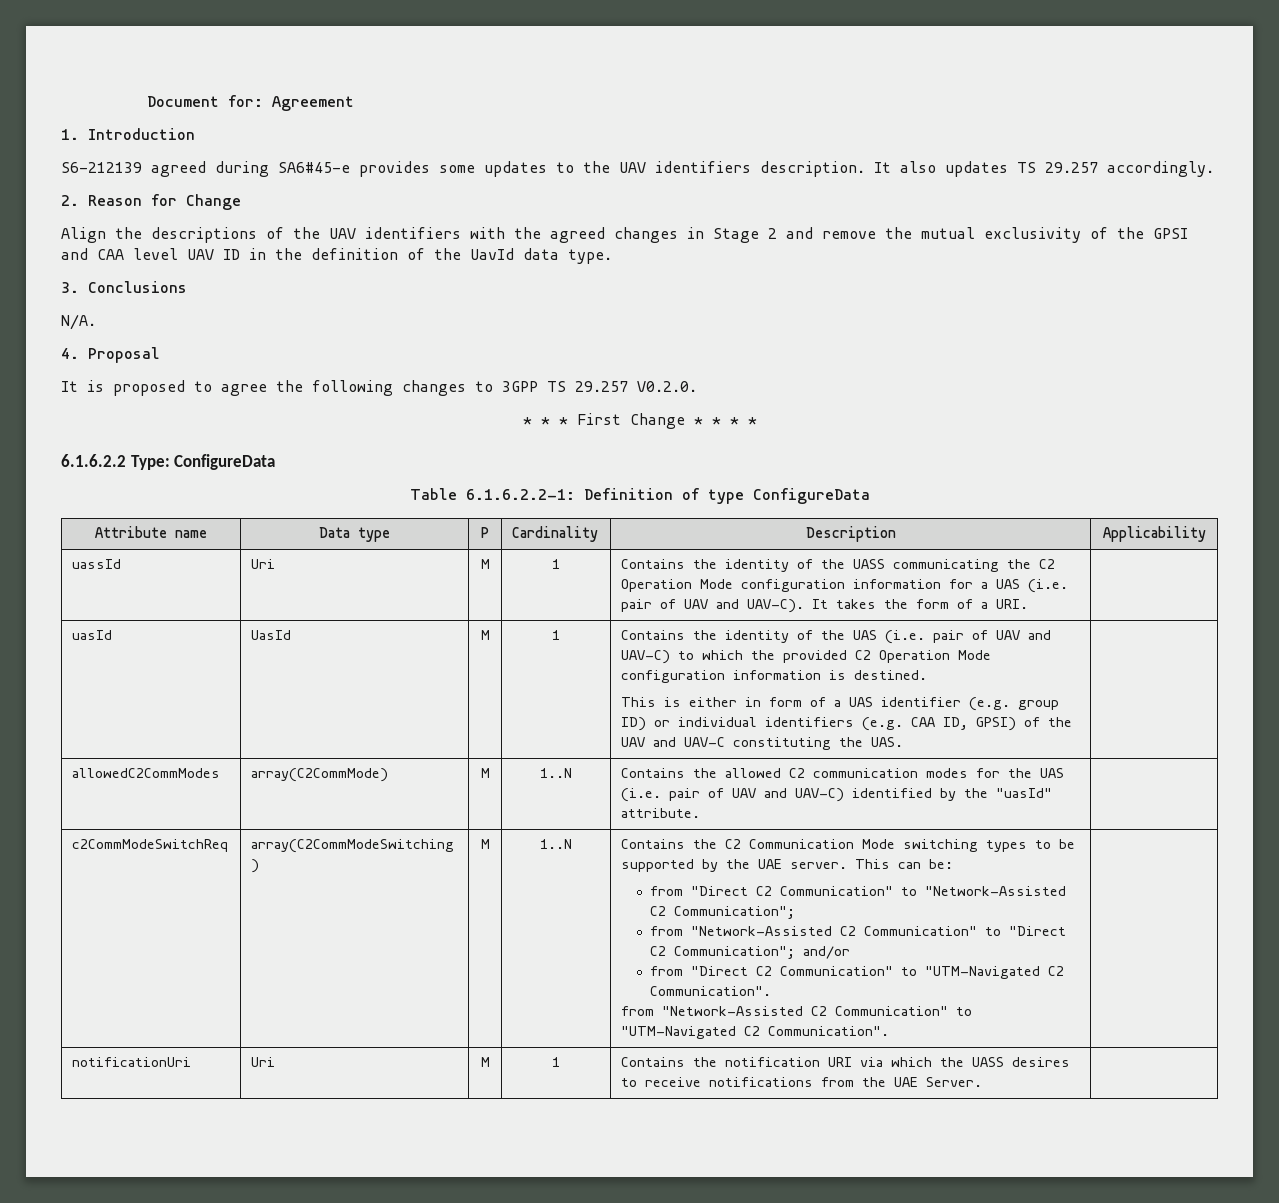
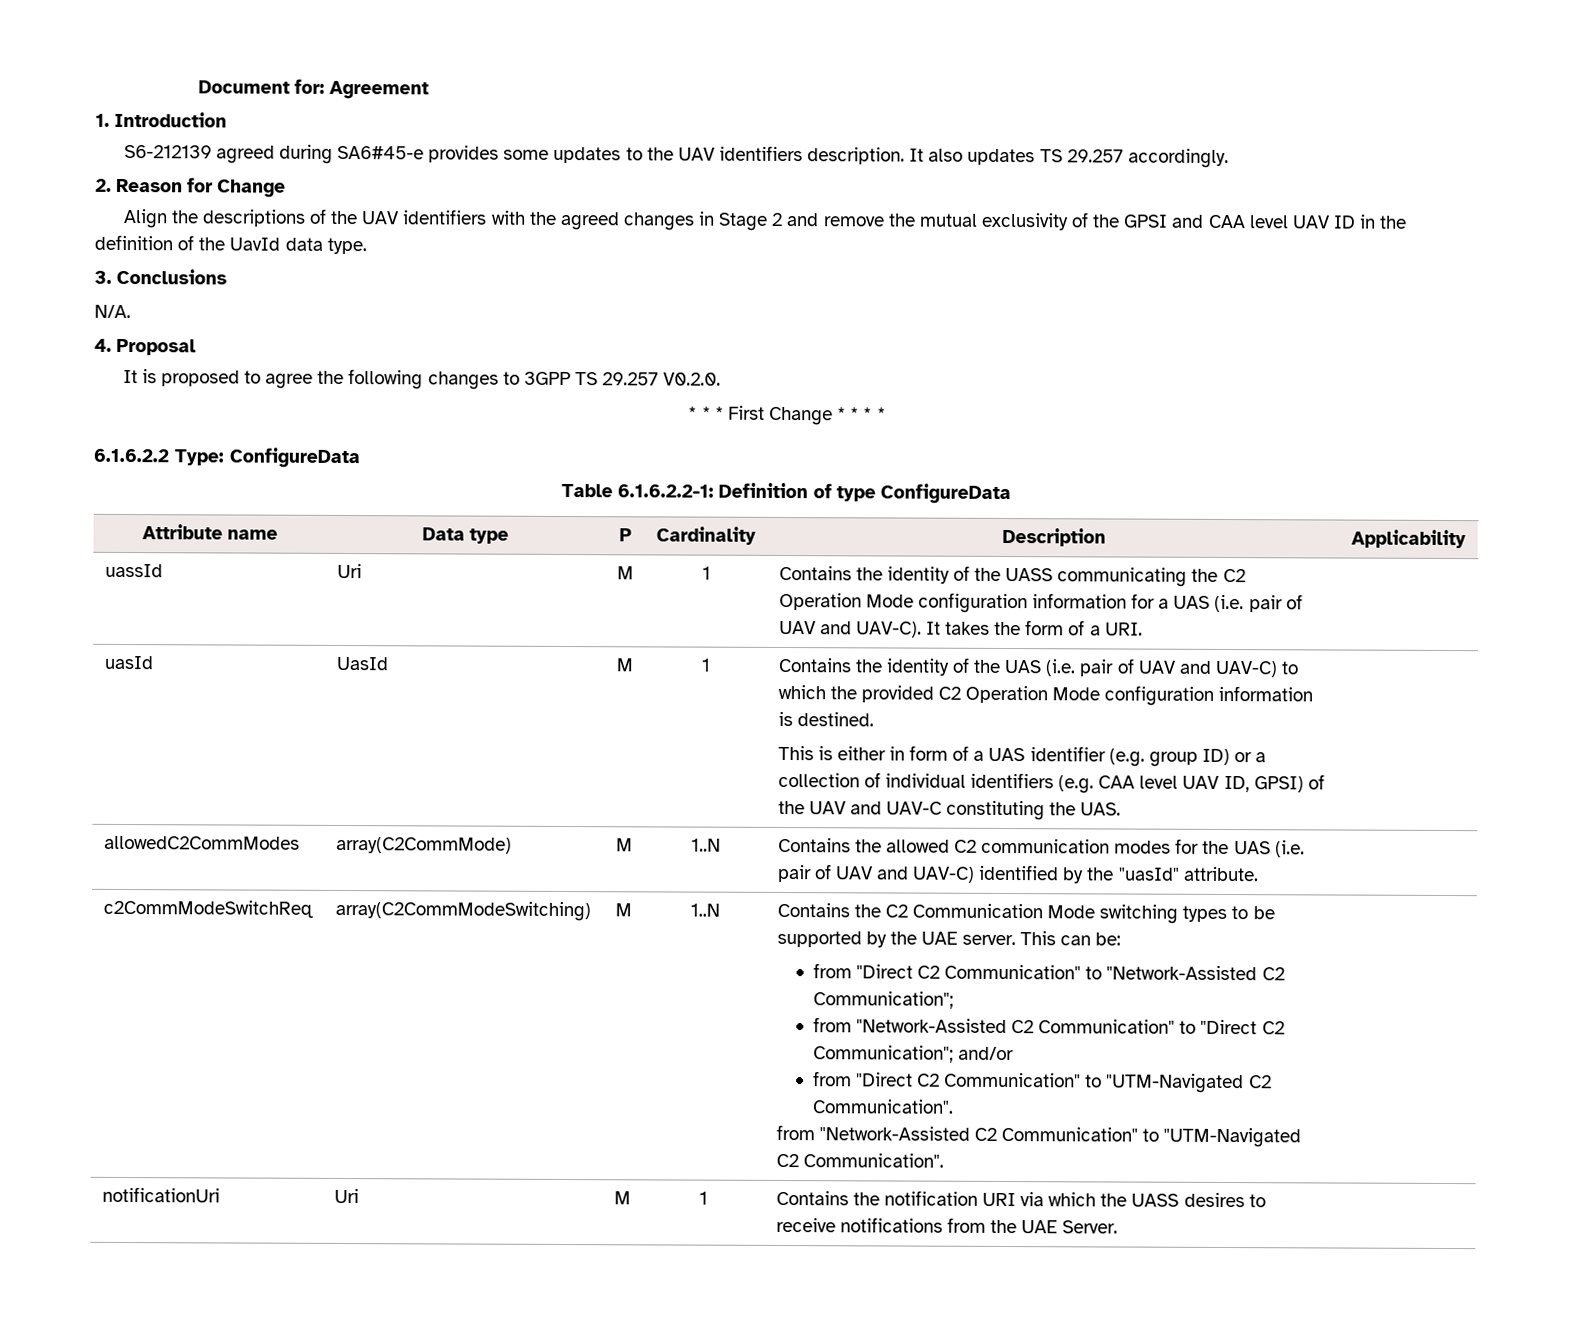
- This is either in form of a UAS identifier (e.g. group ID) or individual identifiers (e.g. CAA ID, GPSI) of the UAV and UAV-C constituting the UAS.
+ This is either in form of a UAS identifier (e.g. group ID) or a collection of individual identifiers (e.g. CAA level UAV ID, GPSI) of the UAV and UAV-C constituting the UAS.

